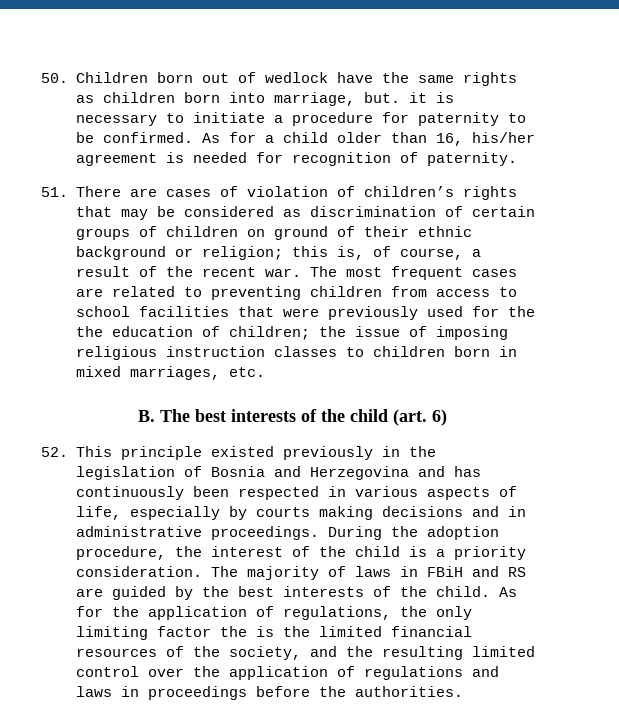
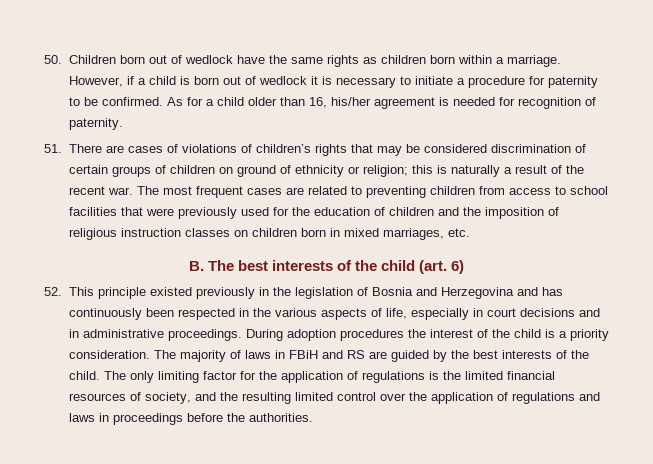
- 50. Children born out of wedlock have the same rights as children born into marriage, but. it is necessary to initiate a procedure for paternity to be confirmed.
+ 50. Children born out of wedlock have the same rights as children born within a marriage. However, if a child is born out of wedlock it is necessary to initiate a procedure for paternity to be confirmed.
- 51. There are cases of violation of children’s rights that may be considered as discrimination of certain groups of children on ground of their ethnic background or religion; this is, of course, a result of the recent war.
+ 51. There are cases of violations of children’s rights that may be considered discrimination of certain groups of children on ground of ethnicity or religion; this is naturally a result of the recent war.
- The most frequent cases are related to preventing children from access to school facilities that were previously used for the the education of children; the issue of imposing religious instruction classes to children born in mixed marriages, etc.
+ The most frequent cases are related to preventing children from access to school facilities that were previously used for the education of children and the imposition of religious instruction classes on children born in mixed marriages, etc.
- 52. This principle existed previously in the legislation of Bosnia and Herzegovina and has continuously been respected in various aspects of life, especially by courts making decisions and in administrative proceedings.
+ 52. This principle existed previously in the legislation of Bosnia and Herzegovina and has continuously been respected in the various aspects of life, especially in court decisions and in administrative proceedings.
- During the adoption procedure, the interest of the child is a priority consideration.
+ During adoption procedures the interest of the child is a priority consideration.
- As for the application of regulations, the only limiting factor the is the limited financial resources of the society, and the resulting limited control over the application of regulations and laws in proceedings before the authorities.
+ The only limiting factor for the application of regulations is the limited financial resources of society, and the resulting limited control over the application of regulations and laws in proceedings before the authorities.

